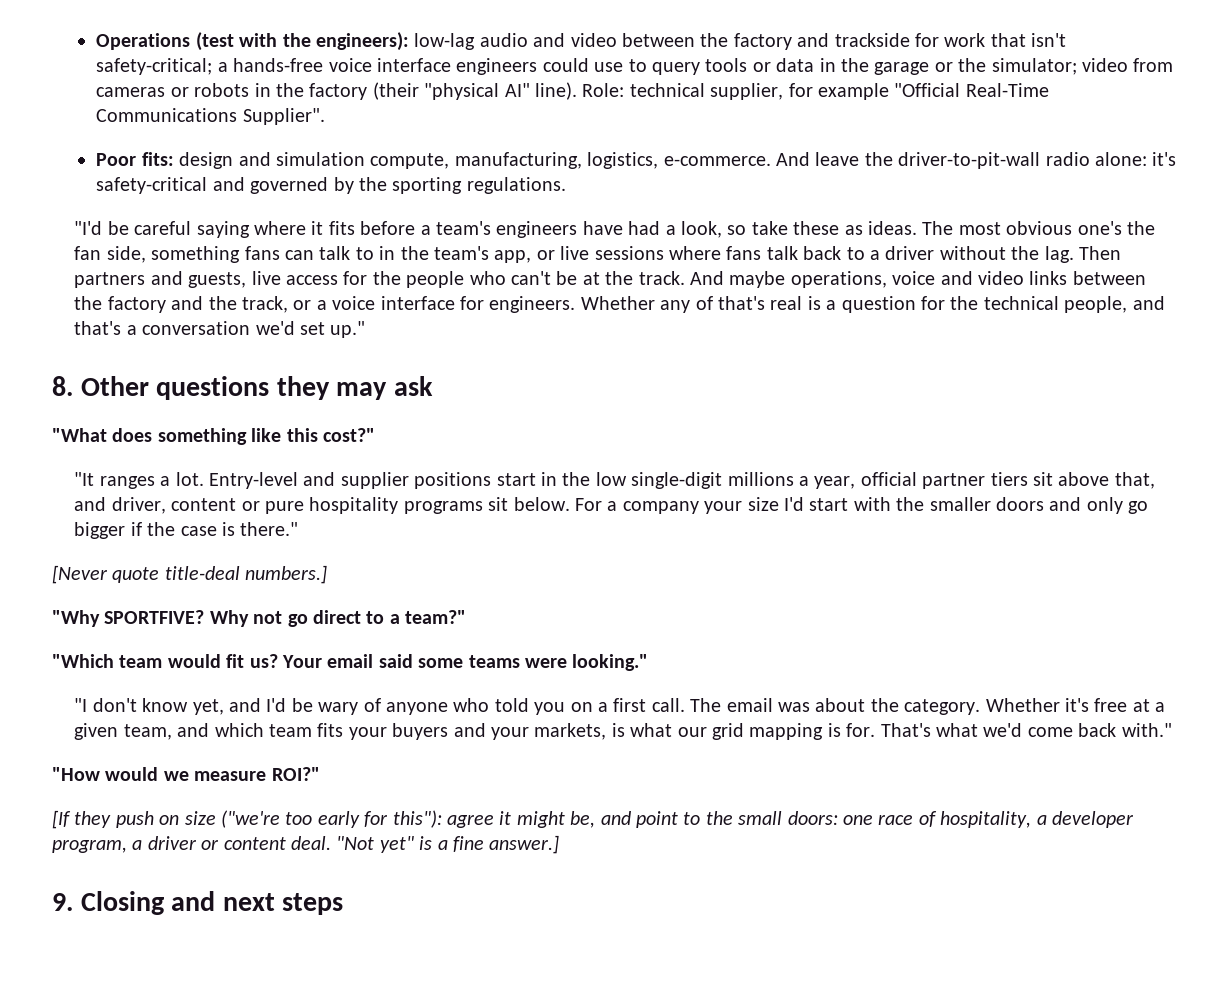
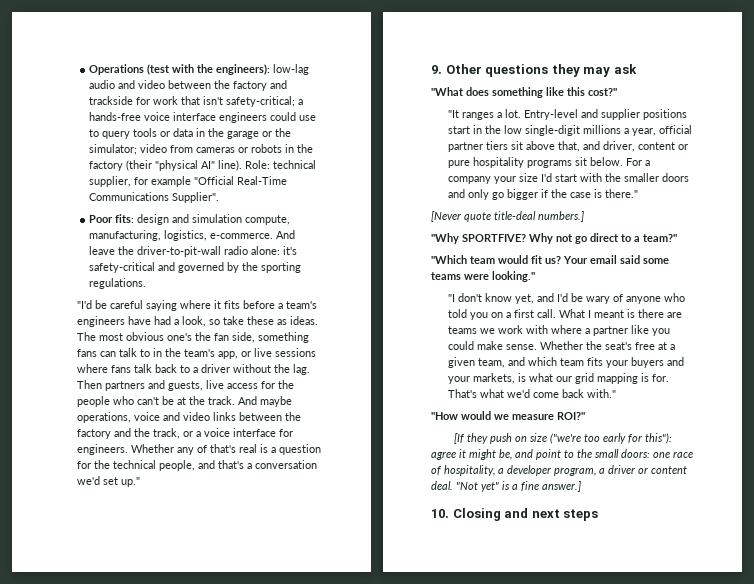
- 8. Other questions they may ask
+ 9. Other questions they may ask
- The email was about the category. Whether it's free at a given team, and which team fits your buyers and your markets, is what our grid mapping is for.
+ What I meant is there are teams we work with where a partner like you could make sense. Whether the seat's free at a given team, and which team fits your buyers and your markets, is what our grid mapping is for.
- 9. Closing and next steps
+ 10. Closing and next steps

